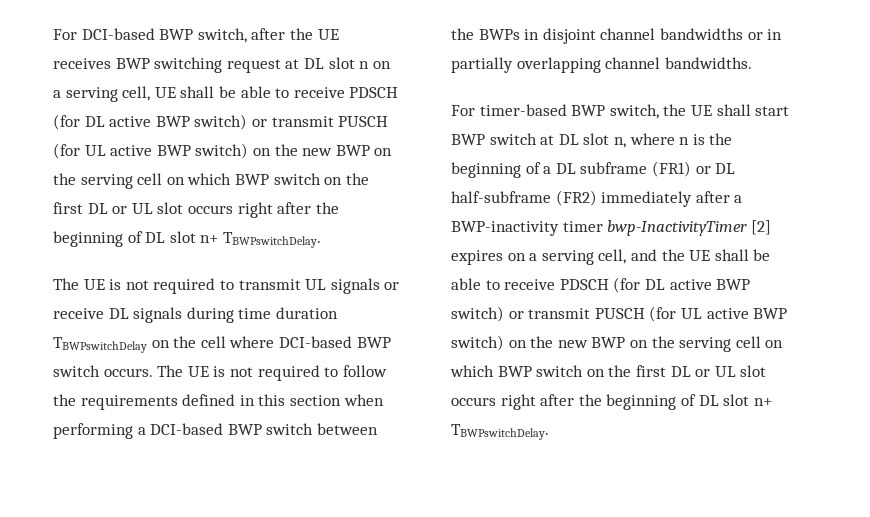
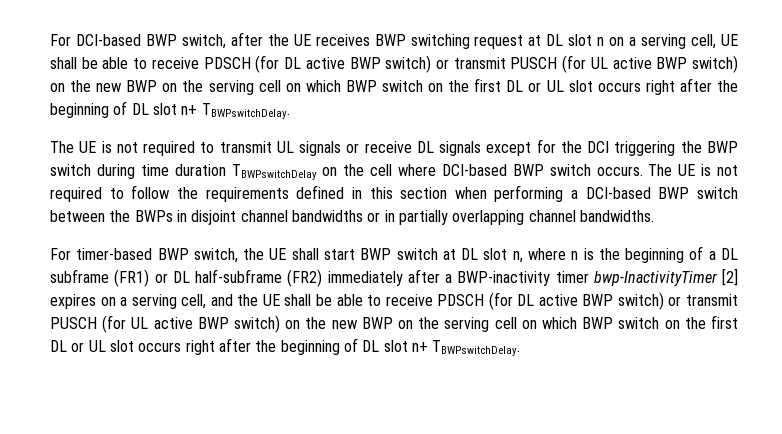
- The UE is not required to transmit UL signals or receive DL signals during time duration TBWPswitchDelay on the cell where DCI-based BWP switch occurs.
+ The UE is not required to transmit UL signals or receive DL signals except for the DCI triggering the BWP switch during time duration TBWPswitchDelay on the cell where DCI-based BWP switch occurs.

